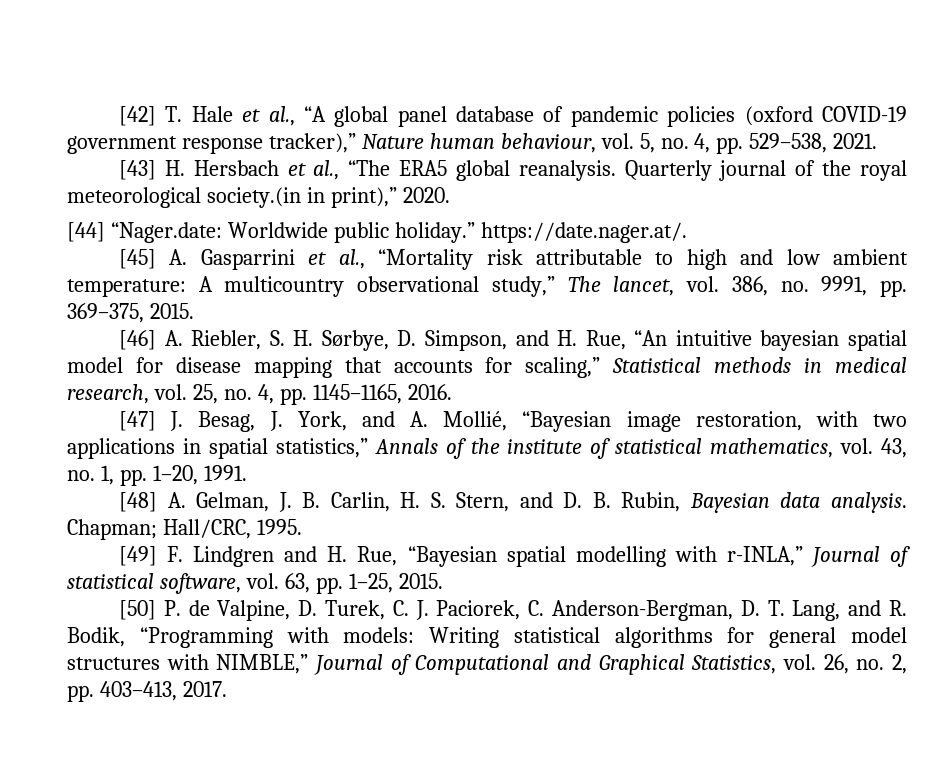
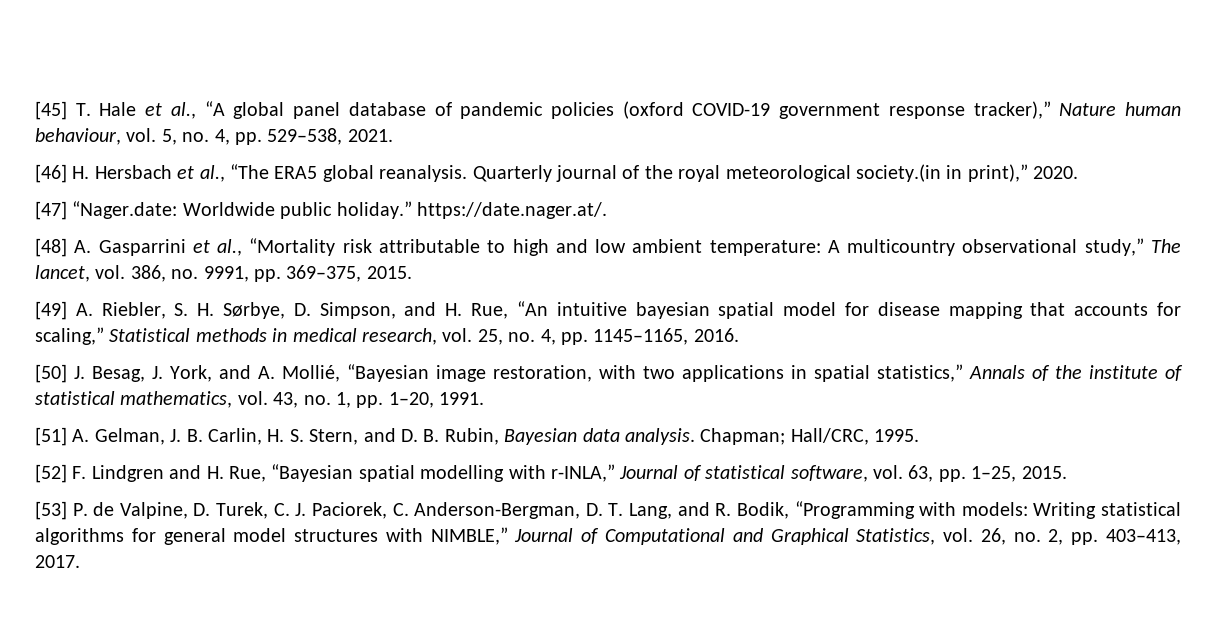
- [42] T. Hale et al., “A global panel database of pandemic policies (oxford COVID-19 government response tracker),” Nature human behaviour, vol. 5, no. 4, pp. 529–538, 2021.
+ [45] T. Hale et al., “A global panel database of pandemic policies (oxford COVID-19 government response tracker),” Nature human behaviour, vol. 5, no. 4, pp. 529–538, 2021.
- [43] H. Hersbach et al., “The ERA5 global reanalysis.
+ [46] H. Hersbach et al., “The ERA5 global reanalysis.
- [44] “Nager.date: Worldwide public holiday.” https://date.nager.at/.
+ [47] “Nager.date: Worldwide public holiday.” https://date.nager.at/.
- [45] A. Gasparrini et al., “Mortality risk attributable to high and low ambient temperature: A multicountry observational study,” The lancet, vol. 386, no. 9991, pp. 369–375, 2015.
+ [48] A. Gasparrini et al., “Mortality risk attributable to high and low ambient temperature: A multicountry observational study,” The lancet, vol. 386, no. 9991, pp. 369–375, 2015.
- [46] A. Riebler, S. H. Sørbye, D. Simpson, and H. Rue, “An intuitive bayesian spatial model for disease mapping that accounts for scaling,” Statistical methods in medical research, vol. 25, no. 4, pp. 1145–1165, 2016.
+ [49] A. Riebler, S. H. Sørbye, D. Simpson, and H. Rue, “An intuitive bayesian spatial model for disease mapping that accounts for scaling,” Statistical methods in medical research, vol. 25, no. 4, pp. 1145–1165, 2016.
- [47] J. Besag, J. York, and A. Mollié, “Bayesian image restoration, with two applications in spatial statistics,” Annals of the institute of statistical mathematics, vol. 43, no. 1, pp. 1–20, 1991.
+ [50] J. Besag, J. York, and A. Mollié, “Bayesian image restoration, with two applications in spatial statistics,” Annals of the institute of statistical mathematics, vol. 43, no. 1, pp. 1–20, 1991.
- [48] A. Gelman, J. B. Carlin, H. S. Stern, and D. B. Rubin, Bayesian data analysis.
+ [51] A. Gelman, J. B. Carlin, H. S. Stern, and D. B. Rubin, Bayesian data analysis.
- [49] F. Lindgren and H. Rue, “Bayesian spatial modelling with r-INLA,” Journal of statistical software, vol. 63, pp. 1–25, 2015.
+ [52] F. Lindgren and H. Rue, “Bayesian spatial modelling with r-INLA,” Journal of statistical software, vol. 63, pp. 1–25, 2015.
- [50] P. de Valpine, D. Turek, C. J. Paciorek, C. Anderson-Bergman, D. T. Lang, and R. Bodik, “Programming with models: Writing statistical algorithms for general model structures with NIMBLE,” Journal of Computational and Graphical Statistics, vol. 26, no. 2, pp. 403–413, 2017.
+ [53] P. de Valpine, D. Turek, C. J. Paciorek, C. Anderson-Bergman, D. T. Lang, and R. Bodik, “Programming with models: Writing statistical algorithms for general model structures with NIMBLE,” Journal of Computational and Graphical Statistics, vol. 26, no. 2, pp. 403–413, 2017.

